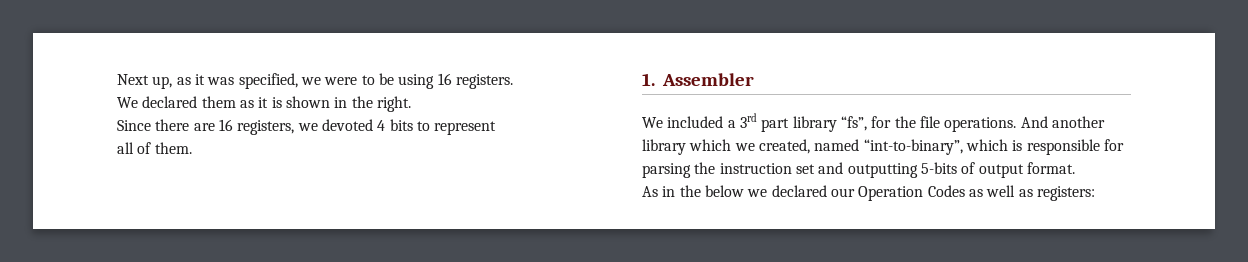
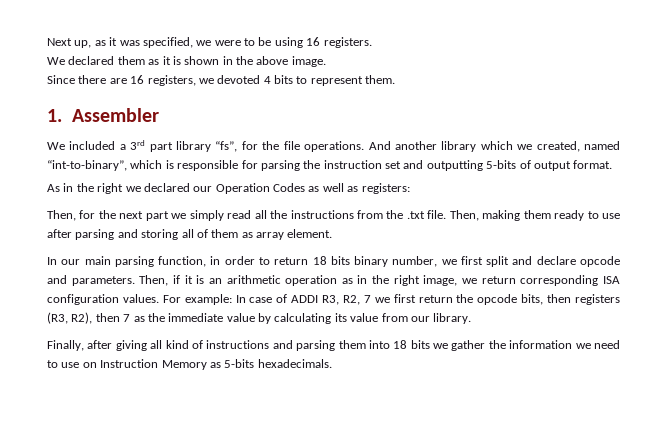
- We declared them as it is shown in the right.
+ We declared them as it is shown in the above image.
- Since there are 16 registers, we devoted 4 bits to represent
- all of them.
+ Since there are 16 registers, we devoted 4 bits to represent them.
- As in the below we declared our Operation Codes as well as registers:
+ As in the right we declared our Operation Codes as well as registers:
+ Then, for the next part we simply read all the instructions from the .txt file. Then, making them ready to use after parsing and storing all of them as array element.
+ In our main parsing function, in order to return 18 bits binary number, we first split and declare opcode and parameters. Then, if it is an arithmetic operation as in the right image, we return corresponding ISA configuration values. For example: In case of ADDI R3, R2, 7 we first return the opcode bits, then registers (R3, R2), then 7 as the immediate value by calculating its value from our library.
+ Finally, after giving all kind of instructions and parsing them into 18 bits we gather the information we need to use on Instruction Memory as 5-bits hexadecimals.

